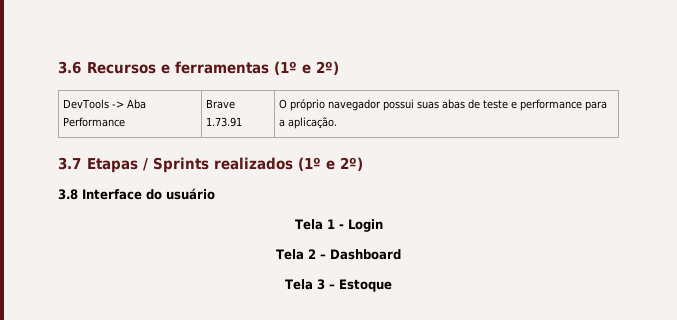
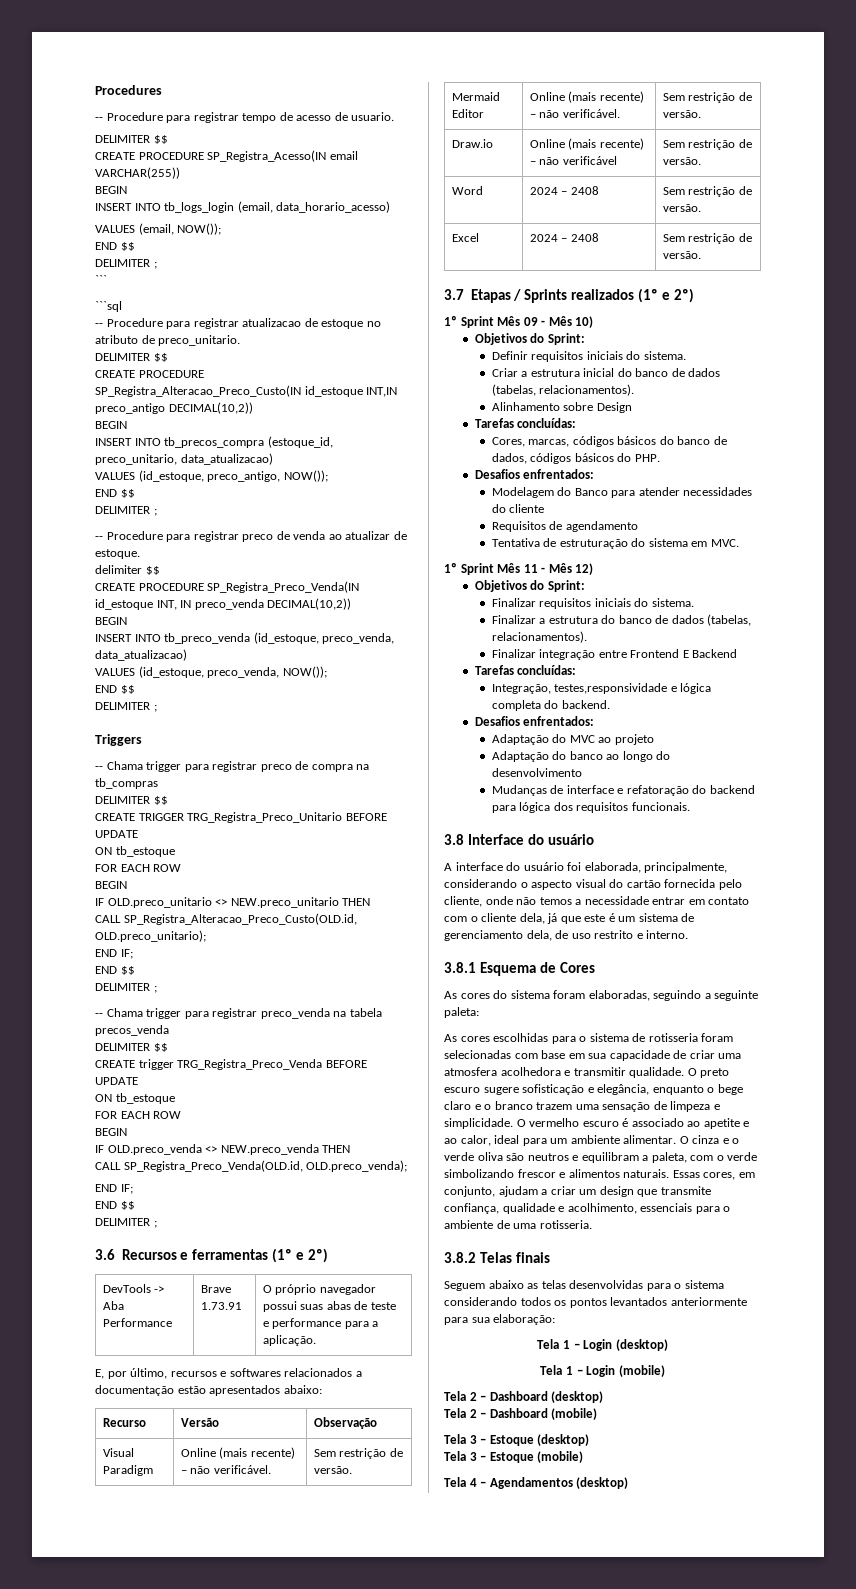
+ Procedures
+ -- Procedure para registrar tempo de acesso de usuario.
+ DELIMITER $$
+ CREATE PROCEDURE SP_Registra_Acesso(IN email VARCHAR(255))
+ BEGIN
+ INSERT INTO tb_logs_login (email, data_horario_acesso)
+ VALUES (email, NOW());
+ END $$
+ DELIMITER ;
+ ```
+ ```sql
+ -- Procedure para registrar atualizacao de estoque no atributo de preco_unitario.
+ DELIMITER $$
+ CREATE PROCEDURE SP_Registra_Alteracao_Preco_Custo(IN id_estoque INT,IN preco_antigo DECIMAL(10,2))
+ BEGIN
+ INSERT INTO tb_precos_compra (estoque_id, preco_unitario, data_atualizacao)
+ VALUES (id_estoque, preco_antigo, NOW());
+ END $$
+ DELIMITER ;
+ -- Procedure para registrar preco de venda ao atualizar de estoque.
+ delimiter $$
+ CREATE PROCEDURE SP_Registra_Preco_Venda(IN id_estoque INT, IN preco_venda DECIMAL(10,2))
+ BEGIN
+ INSERT INTO tb_preco_venda (id_estoque, preco_venda, data_atualizacao)
+ VALUES (id_estoque, preco_venda, NOW());
+ END $$
+ DELIMITER ;
+ Triggers
+ -- Chama trigger para registrar preco de compra na tb_compras
+ DELIMITER $$
+ CREATE TRIGGER TRG_Registra_Preco_Unitario BEFORE UPDATE
+ ON tb_estoque
+ FOR EACH ROW
+ BEGIN
+ IF OLD.preco_unitario <> NEW.preco_unitario THEN
+ CALL SP_Registra_Alteracao_Preco_Custo(OLD.id, OLD.preco_unitario);
+ END IF;
+ END $$
+ DELIMITER ;
+ -- Chama trigger para registrar preco_venda na tabela precos_venda
+ DELIMITER $$
+ CREATE trigger TRG_Registra_Preco_Venda BEFORE UPDATE
+ ON tb_estoque
+ FOR EACH ROW
+ BEGIN
+ IF OLD.preco_venda <> NEW.preco_venda THEN
+ CALL SP_Registra_Preco_Venda(OLD.id, OLD.preco_venda);
+ END IF;
+ END $$
+ DELIMITER ;
+ E, por último, recursos e softwares relacionados a documentação estão apresentados abaixo:
+ Recurso | Versão | Observação
+ Visual Paradigm | Online (mais recente) – não verificável. | Sem restrição de versão.
+ Mermaid Editor | Online (mais recente) – não verificável. | Sem restrição de versão.
+ Draw.io | Online (mais recente) – não verificável | Sem restrição de versão.
+ Word | 2024 – 2408 | Sem restrição de versão.
+ Excel | 2024 – 2408 | Sem restrição de versão.
+ 1º Sprint Mês 09 - Mês 10)
+ Objetivos do Sprint:
+ Definir requisitos iniciais do sistema.
+ Criar a estrutura inicial do banco de dados (tabelas, relacionamentos).
+ Alinhamento sobre Design
+ Tarefas concluídas:
+ Cores, marcas, códigos básicos do banco de dados, códigos básicos do PHP.
+ Desafios enfrentados:
+ Modelagem do Banco para atender necessidades do cliente
+ Requisitos de agendamento
+ Tentativa de estruturação do sistema em MVC.
+ 1º Sprint Mês 11 - Mês 12)
+ Objetivos do Sprint:
+ Finalizar requisitos iniciais do sistema.
+ Finalizar a estrutura do banco de dados (tabelas, relacionamentos).
+ Finalizar integração entre Frontend E Backend
+ Tarefas concluídas:
+ Integração, testes,responsividade e lógica completa do backend.
+ Desafios enfrentados:
+ Adaptação do MVC ao projeto
+ Adaptação do banco ao longo do desenvolvimento
+ Mudanças de interface e refatoração do backend para lógica dos requisitos funcionais.
  3.8 Interface do usuário
- Tela 1 - Login
- Tela 2 – Dashboard
- Tela 3 – Estoque
+ A interface do usuário foi elaborada, principalmente, considerando o aspecto visual do cartão fornecida pelo cliente, onde não temos a necessidade entrar em contato com o cliente dela, já que este é um sistema de gerenciamento dela, de uso restrito e interno.
+ 3.8.1 Esquema de Cores
+ As cores do sistema foram elaboradas, seguindo a seguinte paleta:
+ As cores escolhidas para o sistema de rotisseria foram selecionadas com base em sua capacidade de criar uma atmosfera acolhedora e transmitir qualidade. O preto escuro sugere sofisticação e elegância, enquanto o bege claro e o branco trazem uma sensação de limpeza e simplicidade. O vermelho escuro é associado ao apetite e ao calor, ideal para um ambiente alimentar. O cinza e o verde oliva são neutros e equilibram a paleta, com o verde simbolizando frescor e alimentos naturais. Essas cores, em conjunto, ajudam a criar um design que transmite confiança, qualidade e acolhimento, essenciais para o ambiente de uma rotisseria.
+ 3.8.2 Telas finais
+ Seguem abaixo as telas desenvolvidas para o sistema considerando todos os pontos levantados anteriormente para sua elaboração:
+ Tela 1 – Login (desktop)
+ Tela 1 – Login (mobile)
+ Tela 2 – Dashboard (desktop)
+ Tela 2 – Dashboard (mobile)
+ Tela 3 – Estoque (desktop)
+ Tela 3 – Estoque (mobile)
+ Tela 4 – Agendamentos (desktop)

